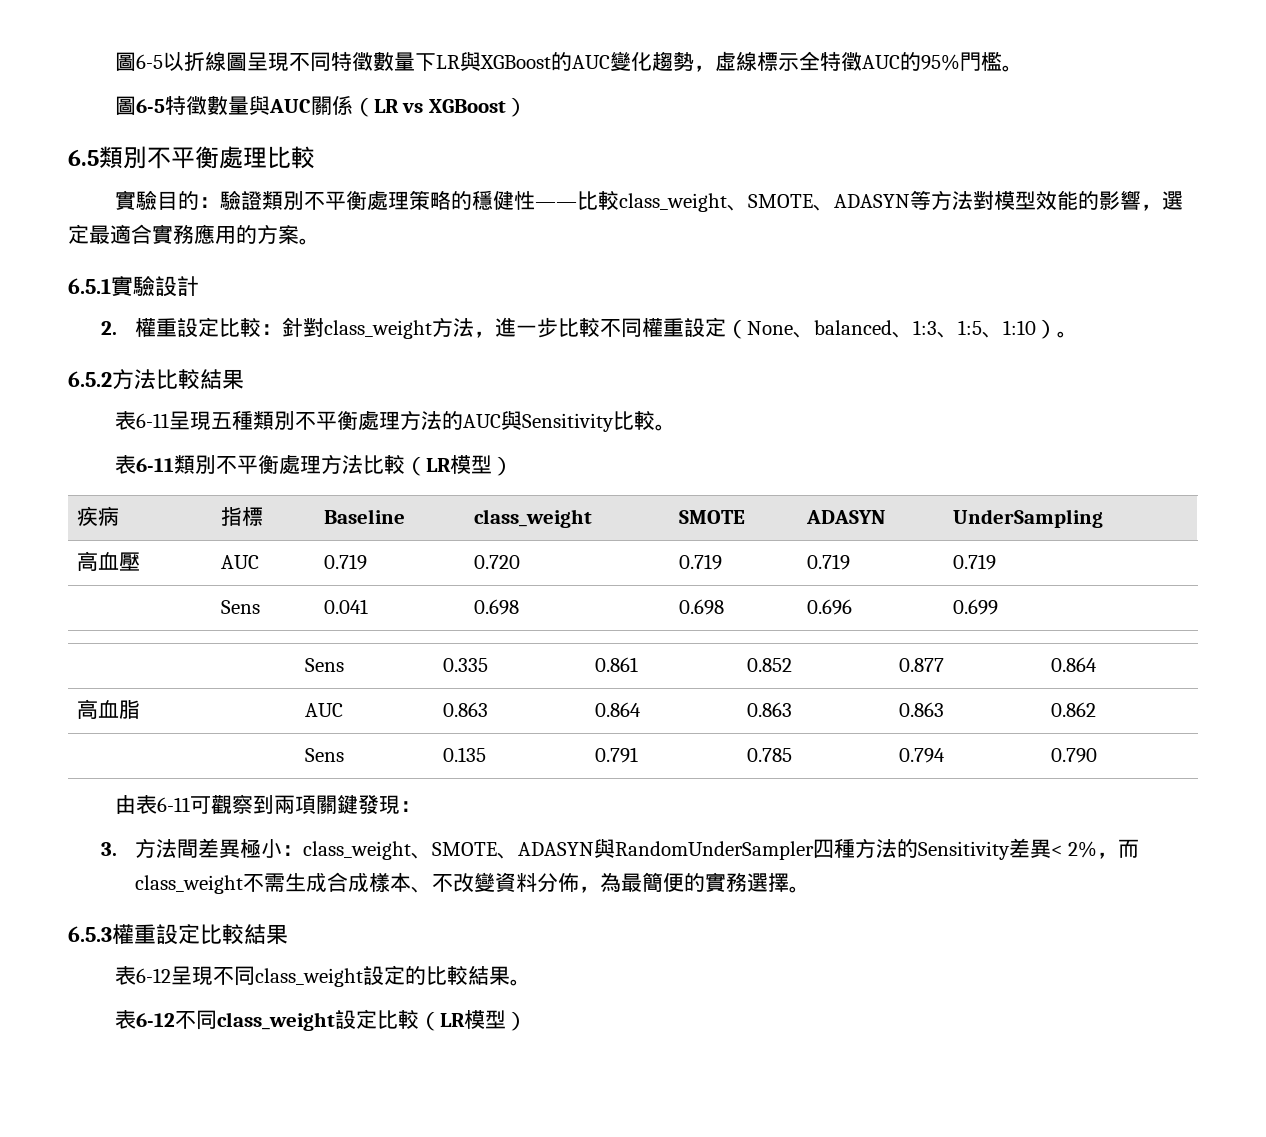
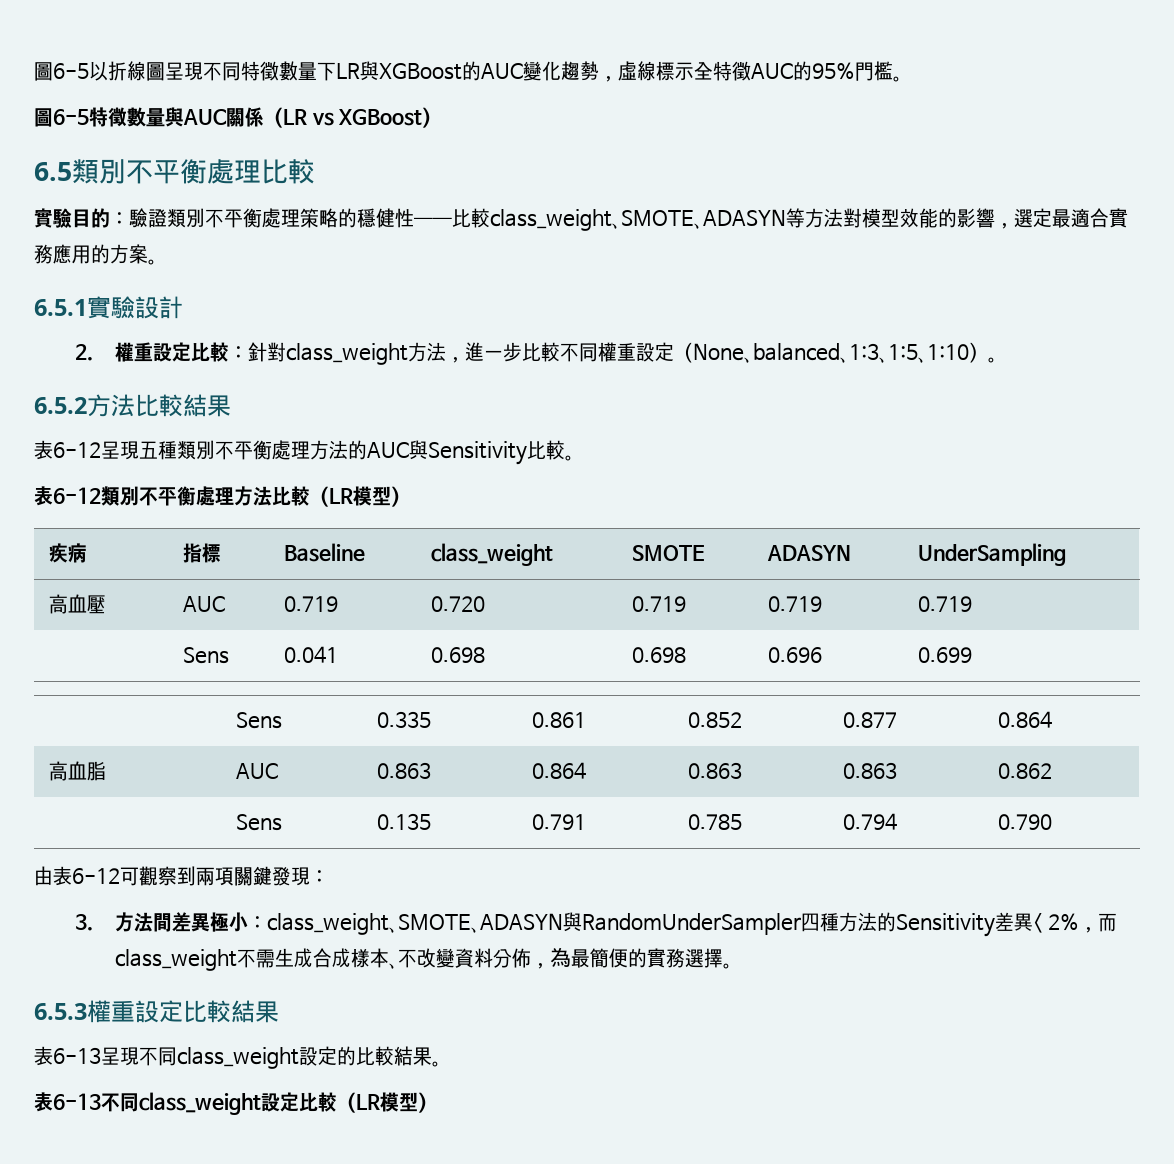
- 表6-11呈現五種類別不平衡處理方法的AUC與Sensitivity比較。
+ 表6-12呈現五種類別不平衡處理方法的AUC與Sensitivity比較。
- 表6-11類別不平衡處理方法比較（LR模型）
+ 表6-12類別不平衡處理方法比較（LR模型）
- 由表6-11可觀察到兩項關鍵發現：
+ 由表6-12可觀察到兩項關鍵發現：
- 表6-12呈現不同class_weight設定的比較結果。
+ 表6-13呈現不同class_weight設定的比較結果。
- 表6-12不同class_weight設定比較（LR模型）
+ 表6-13不同class_weight設定比較（LR模型）

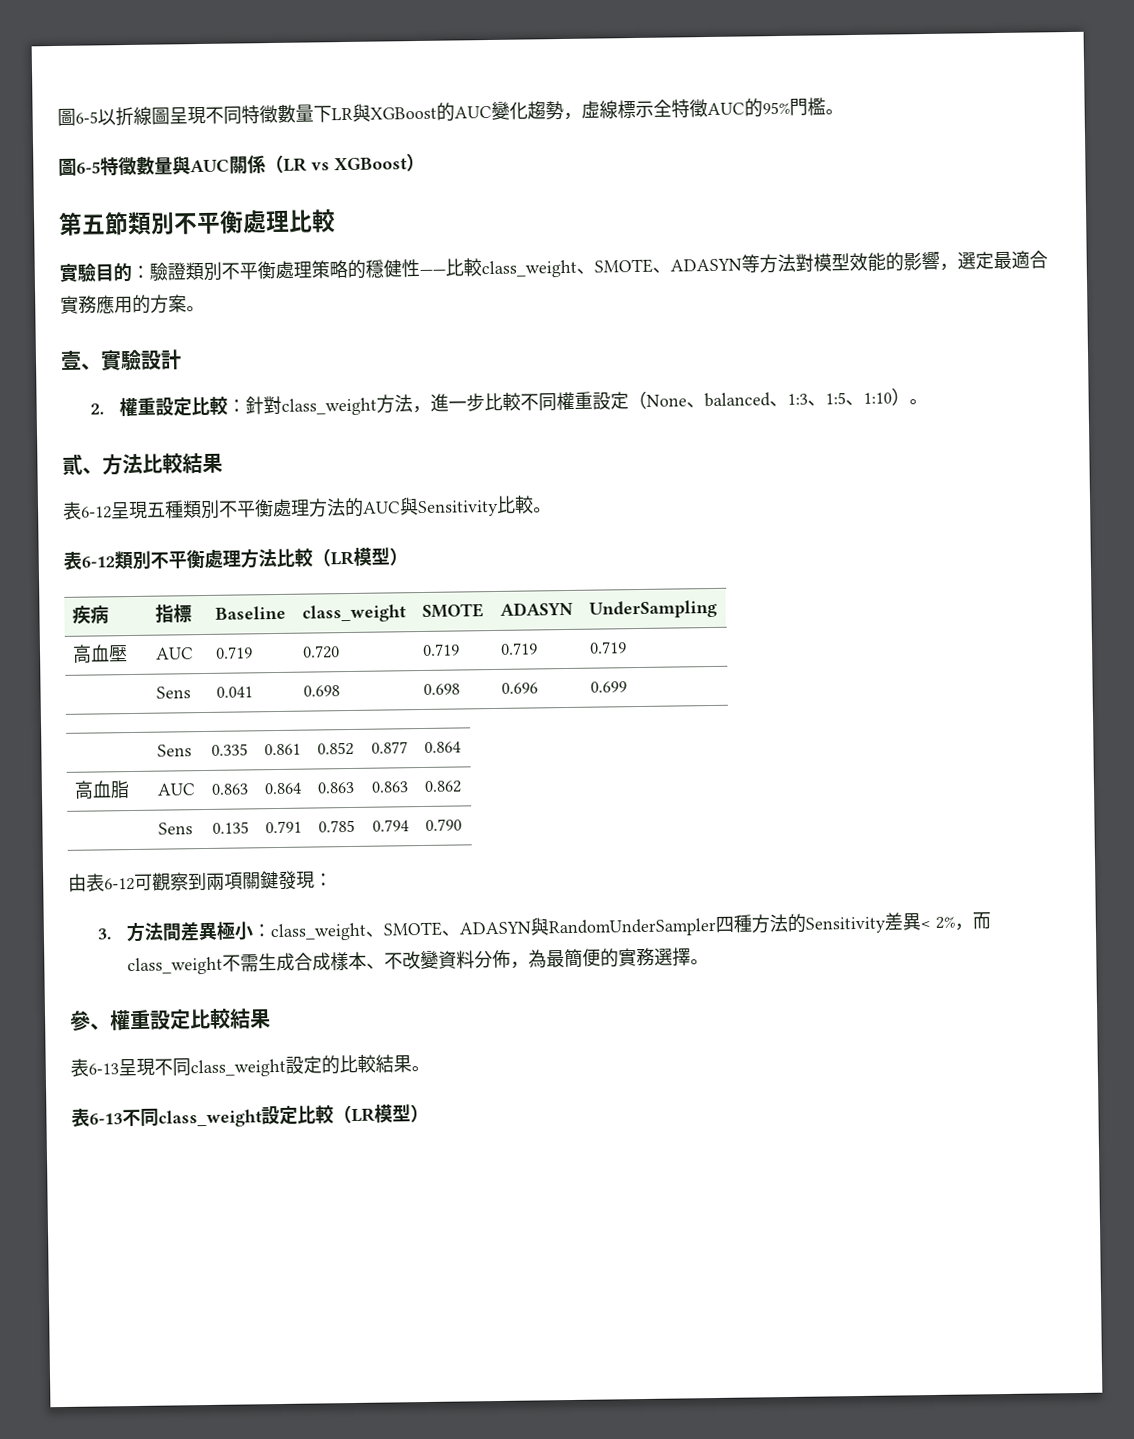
- 6.5類別不平衡處理比較
+ 第五節類別不平衡處理比較
- 6.5.1實驗設計
+ 壹、實驗設計
- 6.5.2方法比較結果
+ 貳、方法比較結果
- 6.5.3權重設定比較結果
+ 參、權重設定比較結果

